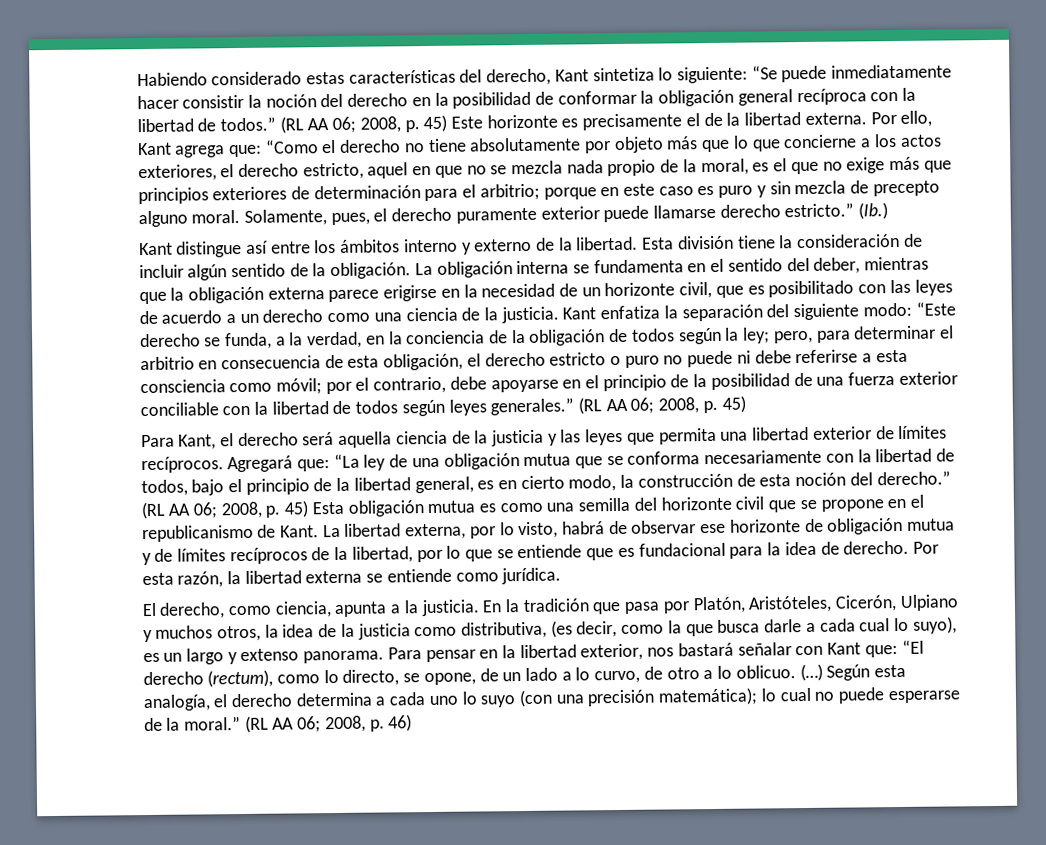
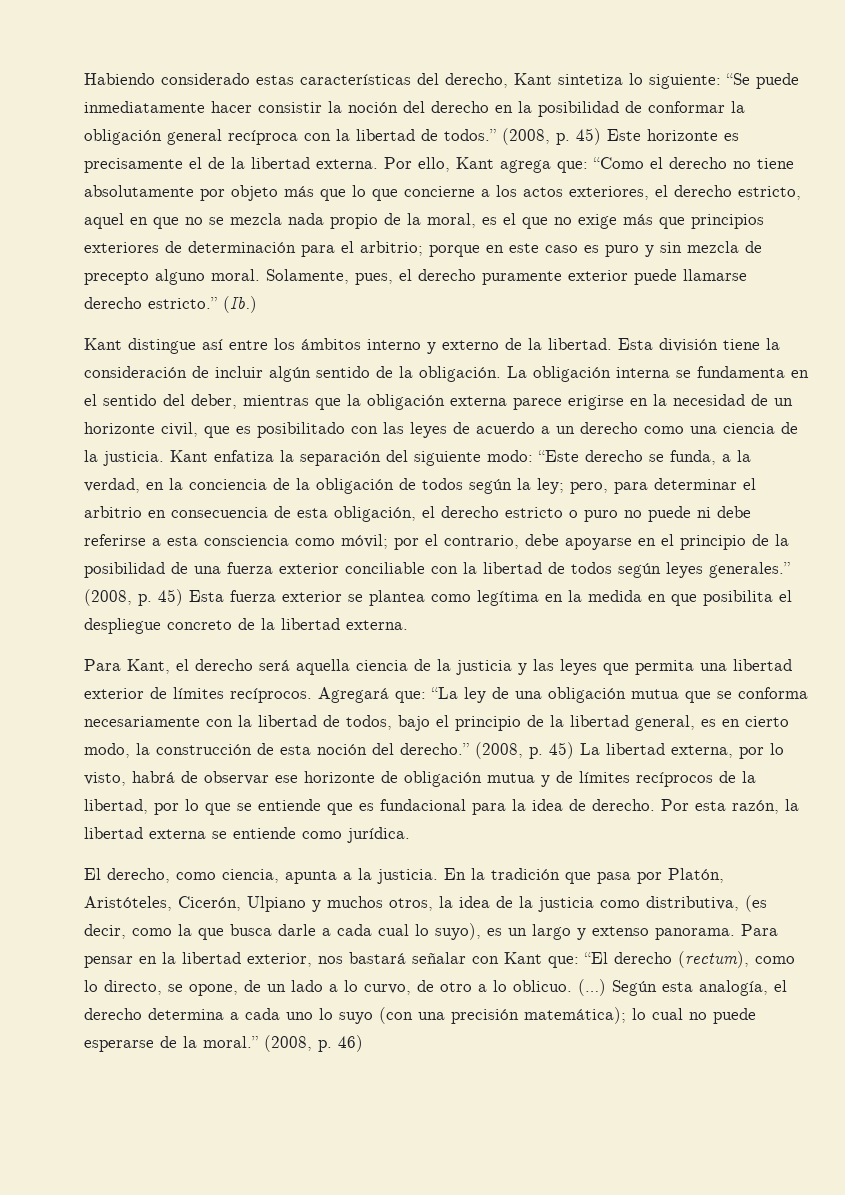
- (RL AA 06; 2008, p. 45) Este horizonte es precisamente el de la libertad externa.
+ (2008, p. 45) Este horizonte es precisamente el de la libertad externa.
- por el contrario, debe apoyarse en el principio de la posibilidad de una fuerza exterior conciliable con la libertad de todos según leyes generales.” (RL AA 06; 2008, p. 45)
+ por el contrario, debe apoyarse en el principio de la posibilidad de una fuerza exterior conciliable con la libertad de todos según leyes generales.” (2008, p. 45) Esta fuerza exterior se plantea como legítima en la medida en que posibilita el despliegue concreto de la libertad externa.
- (RL AA 06; 2008, p. 45) Esta obligación mutua es como una semilla del horizonte civil que se propone en el republicanismo de Kant. La libertad externa, por lo visto, habrá de observar ese horizonte de obligación mutua y de límites recíprocos de la libertad, por lo que se entiende que es fundacional para la idea de derecho.
+ (2008, p. 45) La libertad externa, por lo visto, habrá de observar ese horizonte de obligación mutua y de límites recíprocos de la libertad, por lo que se entiende que es fundacional para la idea de derecho.
- (RL AA 06; 2008, p. 46)
+ (2008, p. 46)

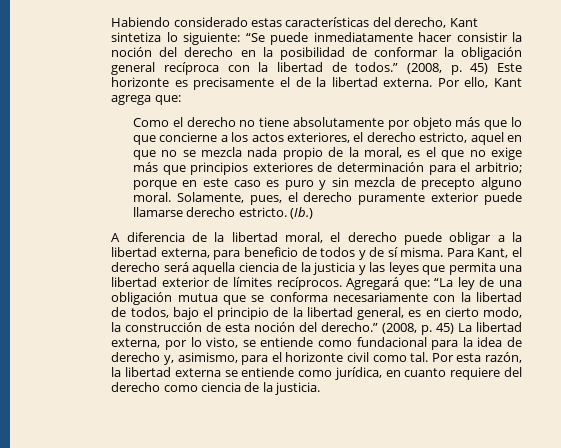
- Por ello, Kant agrega que: “Como el derecho no tiene absolutamente por objeto más que lo que concierne a los actos exteriores, el derecho estricto, aquel en que no se mezcla nada propio de la moral, es el que no exige más que principios exteriores de determinación para el arbitrio;
+ Por ello, Kant agrega que:
+ Como el derecho no tiene absolutamente por objeto más que lo que concierne a los actos exteriores, el derecho estricto, aquel en que no se mezcla nada propio de la moral, es el que no exige más que principios exteriores de determinación para el arbitrio;
- Solamente, pues, el derecho puramente exterior puede llamarse derecho estricto.”
+ Solamente, pues, el derecho puramente exterior puede llamarse derecho estricto.
- Kant distingue así entre los ámbitos interno y externo de la libertad. Esta división tiene la consideración de incluir algún sentido de la obligación. La obligación interna se fundamenta en el sentido del deber, mientras que la obligación externa parece erigirse en la necesidad de un horizonte civil, que es posibilitado con las leyes de acuerdo a un derecho como una ciencia de la justicia. Kant enfatiza la separación del siguiente modo: “Este derecho se funda, a la verdad, en la conciencia de la obligación de todos según la ley; pero, para determinar el arbitrio en consecuencia de esta obligación, el derecho estricto o puro no puede ni debe referirse a esta consciencia como móvil; por el contrario, debe apoyarse en el principio de la posibilidad de una fuerza exterior conciliable con la libertad de todos según leyes generales.” (2008, p. 45) Esta fuerza exterior se plantea como legítima en la medida en que posibilita el despliegue concreto de la libertad externa.
- Para Kant, el derecho será aquella ciencia de la justicia y las leyes que permita una libertad exterior de límites recíprocos.
+ A diferencia de la libertad moral, el derecho puede obligar a la libertad externa, para beneficio de todos y de sí misma. Para Kant, el derecho será aquella ciencia de la justicia y las leyes que permita una libertad exterior de límites recíprocos.
- (2008, p. 45) La libertad externa, por lo visto, habrá de observar ese horizonte de obligación mutua y de límites recíprocos de la libertad, por lo que se entiende que es fundacional para la idea de derecho.
+ (2008, p. 45) La libertad externa, por lo visto, se entiende como fundacional para la idea de derecho y, asimismo, para el horizonte civil como tal.
- Por esta razón, la libertad externa se entiende como jurídica.
- El derecho, como ciencia, apunta a la justicia. En la tradición que pasa por Platón, Aristóteles, Cicerón, Ulpiano y muchos otros, la idea de la justicia como distributiva, (es decir, como la que busca darle a cada cual lo suyo), es un largo y extenso panorama. Para pensar en la libertad exterior, nos bastará señalar con Kant que: “El derecho (rectum), como lo directo, se opone, de un lado a lo curvo, de otro a lo oblicuo. (…) Según esta analogía, el derecho determina a cada uno lo suyo (con una precisión matemática); lo cual no puede esperarse de la moral.” (2008, p. 46)
+ Por esta razón, la libertad externa se entiende como jurídica, en cuanto requiere del derecho como ciencia de la justicia.

